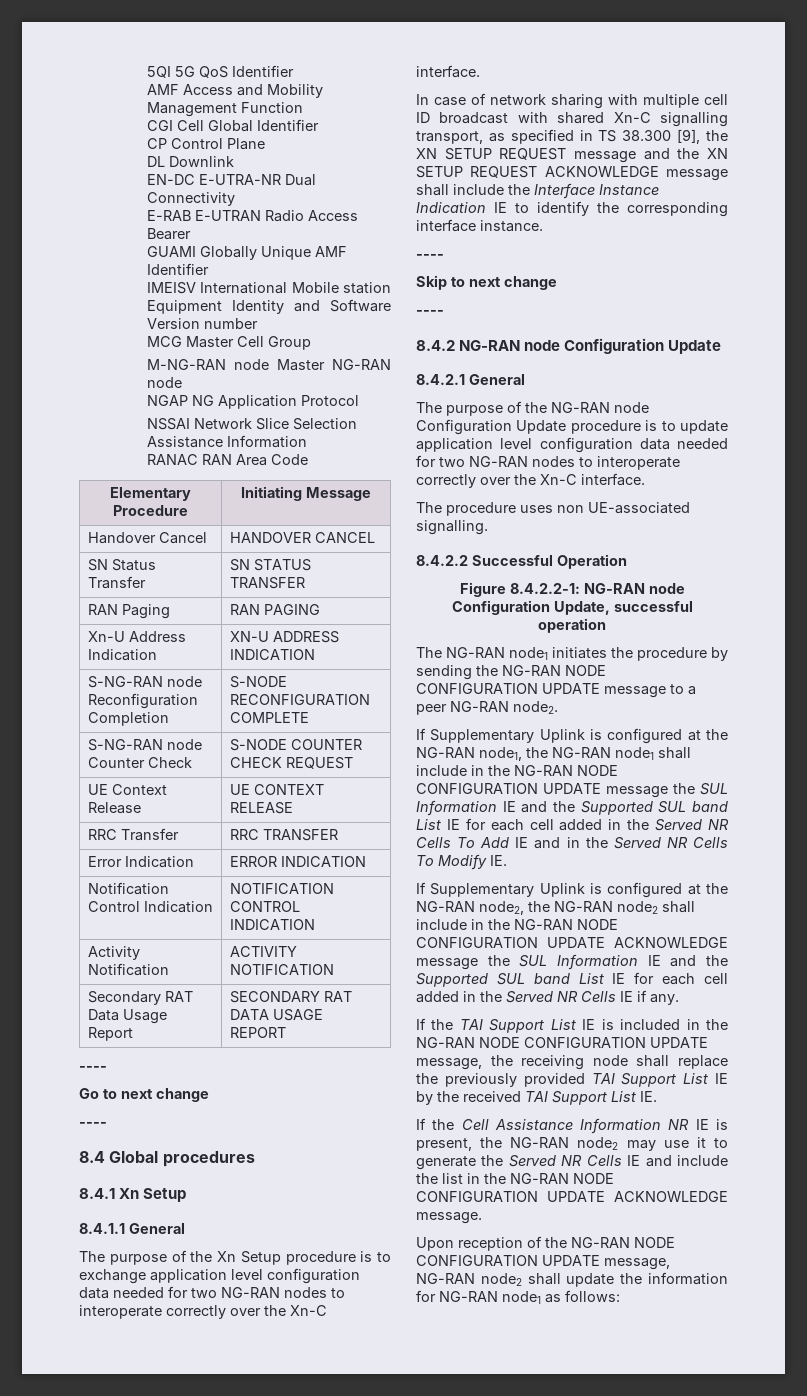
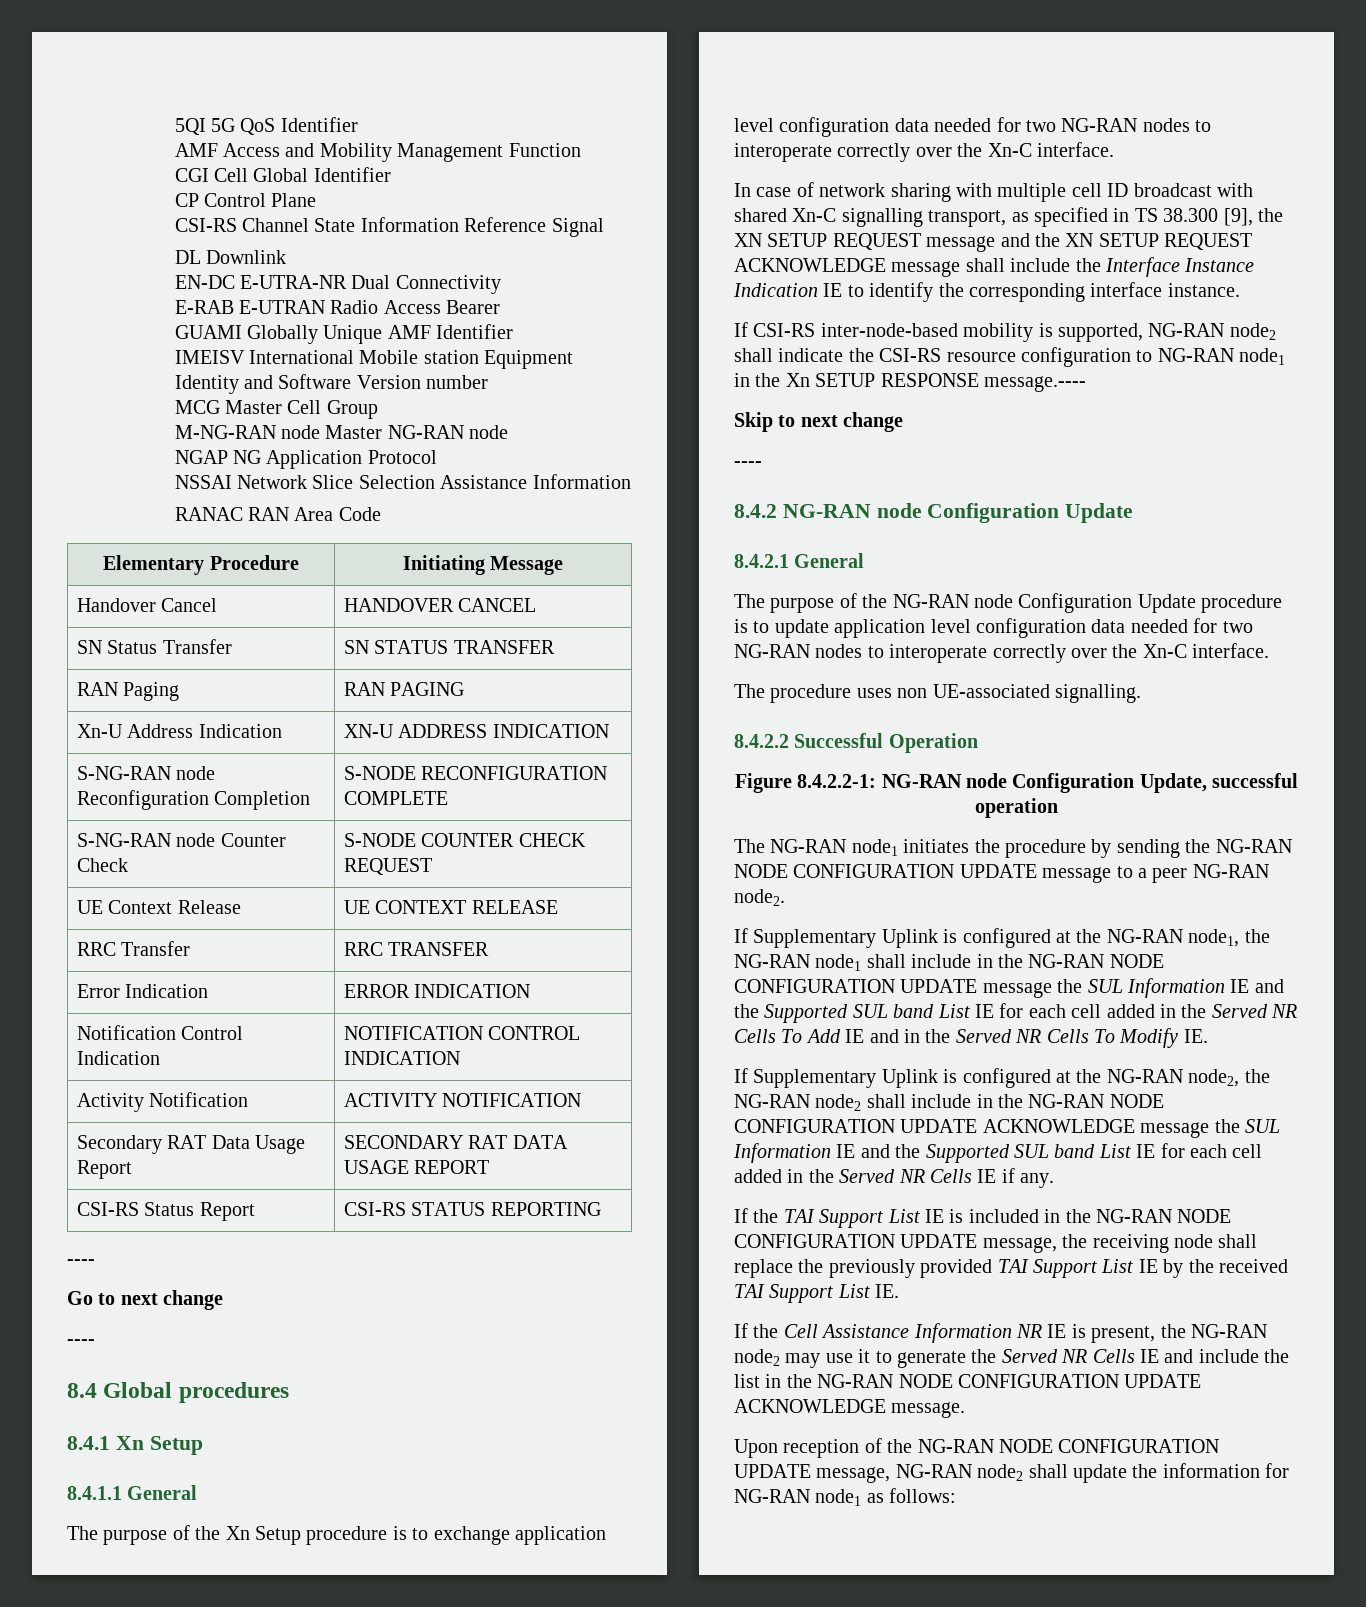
+ CSI-RS Channel State Information Reference Signal
+ CSI-RS Status Report | CSI-RS STATUS REPORTING
  In case of network sharing with multiple cell ID broadcast with shared Xn-C signalling transport, as specified in TS 38.300 [9], the XN SETUP REQUEST message and the XN SETUP REQUEST ACKNOWLEDGE message shall include the Interface Instance Indication IE to identify the corresponding interface instance.
- ----
+ If CSI-RS inter-node-based mobility is supported, NG-RAN node2 shall indicate the CSI-RS resource configuration to NG-RAN node1 in the Xn SETUP RESPONSE message.----

